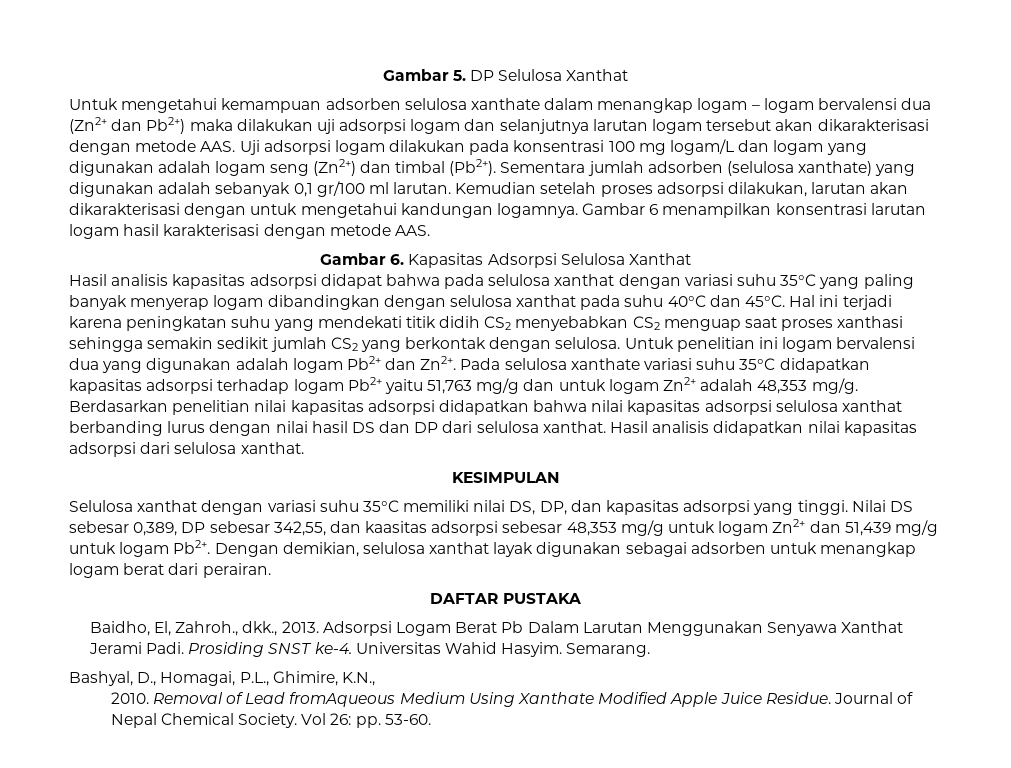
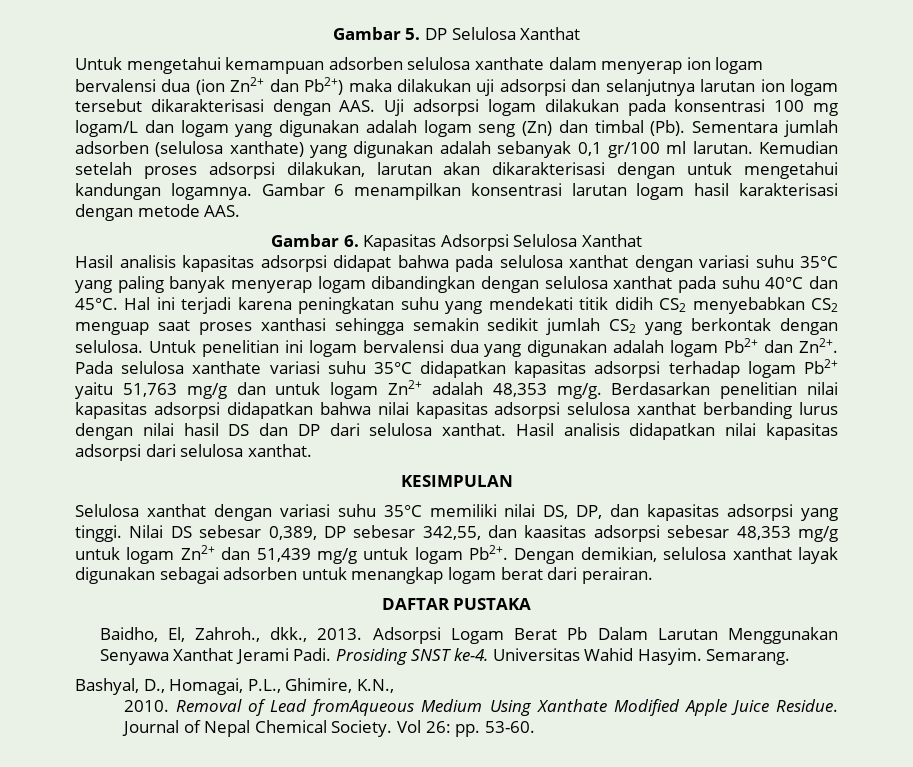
- Untuk mengetahui kemampuan adsorben selulosa xanthate dalam menangkap logam – logam bervalensi dua (Zn2+ dan Pb2+) maka dilakukan uji adsorpsi logam dan selanjutnya larutan logam tersebut akan dikarakterisasi dengan metode AAS. Uji adsorpsi logam dilakukan pada konsentrasi 100 mg logam/L dan logam yang digunakan adalah logam seng (Zn2+) dan timbal (Pb2+). Sementara jumlah adsorben (selulosa xanthate) yang digunakan adalah sebanyak 0,1 gr/100 ml larutan.
+ Untuk mengetahui kemampuan adsorben selulosa xanthate dalam menyerap ion logam bervalensi dua (ion Zn2+ dan Pb2+) maka dilakukan uji adsorpsi dan selanjutnya larutan ion logam tersebut dikarakterisasi dengan AAS. Uji adsorpsi logam dilakukan pada konsentrasi 100 mg logam/L dan logam yang digunakan adalah logam seng (Zn) dan timbal (Pb). Sementara jumlah adsorben (selulosa xanthate) yang digunakan adalah sebanyak 0,1 gr/100 ml larutan.

